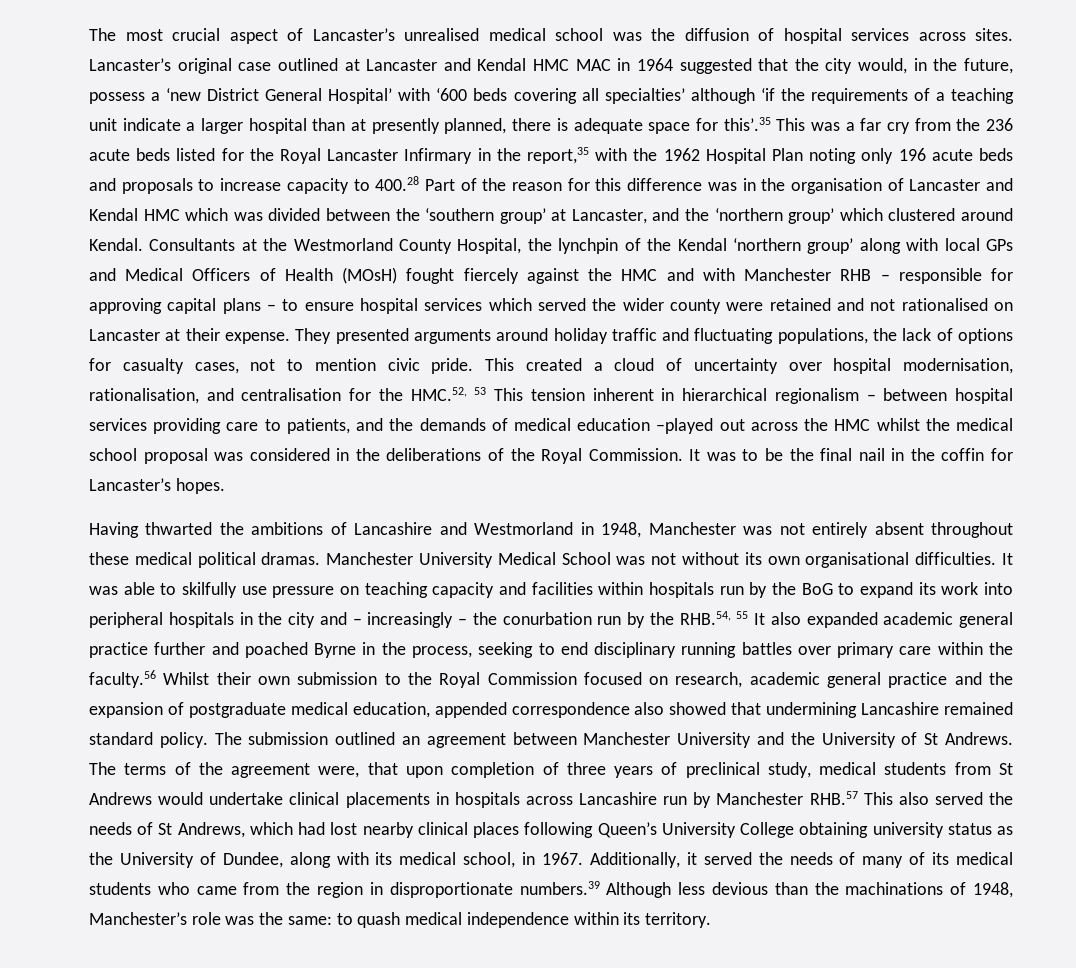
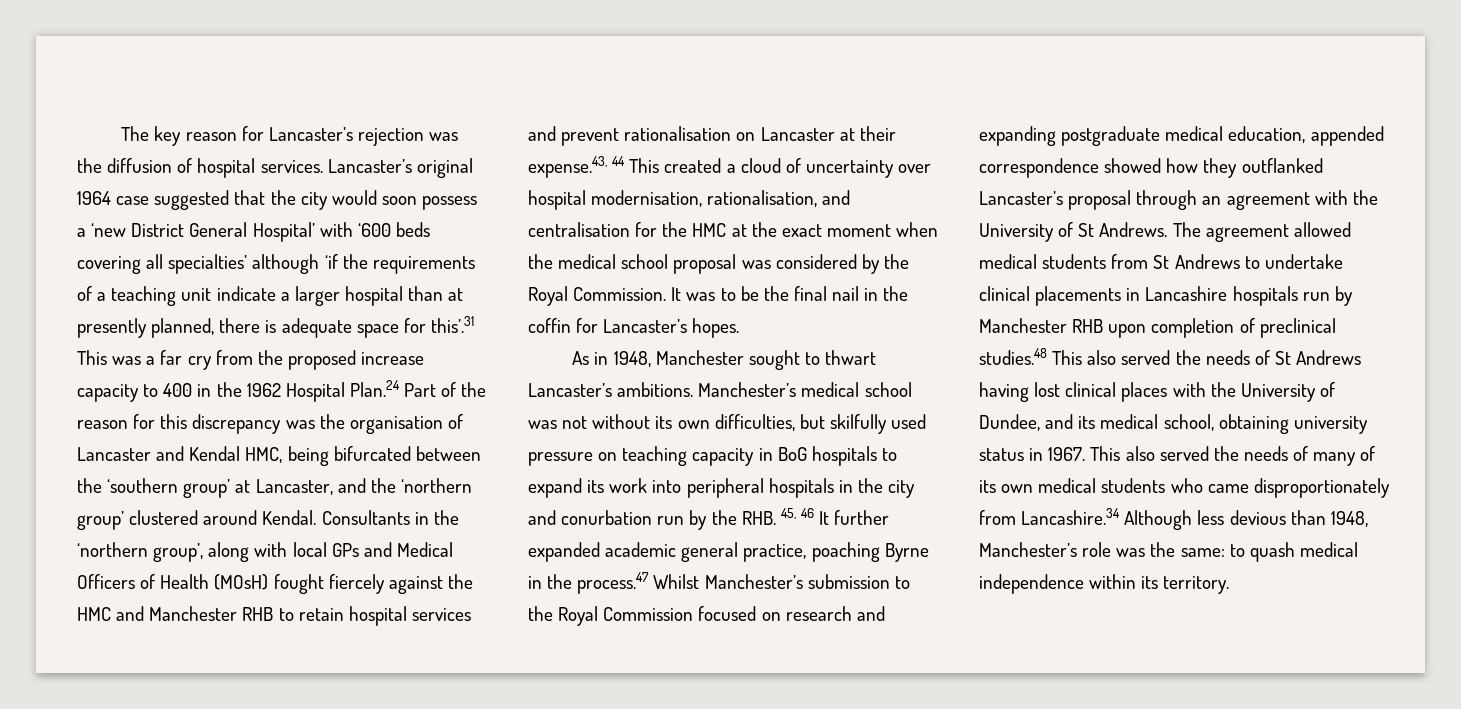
- The most crucial aspect of Lancaster’s unrealised medical school was the diffusion of hospital services across sites. Lancaster’s original case outlined at Lancaster and Kendal HMC MAC in 1964 suggested that the city would, in the future, possess a ‘new District General Hospital’ with ‘600 beds covering all specialties’ although ‘if the requirements of a teaching unit indicate a larger hospital than at presently planned, there is adequate space for this’.35 This was a far cry from the 236 acute beds listed for the Royal Lancaster Infirmary in the report,35 with the 1962 Hospital Plan noting only 196 acute beds and proposals to increase capacity to 400.28 Part of the reason for this difference was in the organisation of Lancaster and Kendal HMC which was divided between the ‘southern group’ at Lancaster, and the ‘northern group’ which clustered around Kendal.
+ The key reason for Lancaster’s rejection was the diffusion of hospital services. Lancaster’s original 1964 case suggested that the city would soon possess a ‘new District General Hospital’ with ‘600 beds covering all specialties’ although ‘if the requirements of a teaching unit indicate a larger hospital than at presently planned, there is adequate space for this’.31 This was a far cry from the proposed increase capacity to 400 in the 1962 Hospital Plan.24 Part of the reason for this discrepancy was the organisation of Lancaster and Kendal HMC, being bifurcated between the ‘southern group’ at Lancaster, and the ‘northern group’ clustered around Kendal.
- Consultants at the Westmorland County Hospital, the lynchpin of the Kendal ‘northern group’ along with local GPs and Medical Officers of Health (MOsH) fought fiercely against the HMC and with Manchester RHB – responsible for approving capital plans – to ensure hospital services which served the wider county were retained and not rationalised on Lancaster at their expense. They presented arguments around holiday traffic and fluctuating populations, the lack of options for casualty cases, not to mention civic pride. This created a cloud of uncertainty over hospital modernisation, rationalisation, and centralisation for the HMC.52, 53 This tension inherent in hierarchical regionalism – between hospital services providing care to patients, and the demands of medical education –played out across the HMC whilst the medical school proposal was considered in the deliberations of the Royal Commission.
+ Consultants in the ‘northern group’, along with local GPs and Medical Officers of Health (MOsH) fought fiercely against the HMC and Manchester RHB to retain hospital services and prevent rationalisation on Lancaster at their expense.43, 44 This created a cloud of uncertainty over hospital modernisation, rationalisation, and centralisation for the HMC at the exact moment when the medical school proposal was considered by the Royal Commission.
- Having thwarted the ambitions of Lancashire and Westmorland in 1948, Manchester was not entirely absent throughout these medical political dramas. Manchester University Medical School was not without its own organisational difficulties. It was able to skilfully use pressure on teaching capacity and facilities within hospitals run by the BoG to expand its work into peripheral hospitals in the city and – increasingly – the conurbation run by the RHB.54, 55 It also expanded academic general practice further and poached Byrne in the process, seeking to end disciplinary running battles over primary care within the faculty.56 Whilst their own submission to the Royal Commission focused on research, academic general practice and the expansion of postgraduate medical education, appended correspondence also showed that undermining Lancashire remained standard policy. The submission outlined an agreement between Manchester University and the University of St Andrews.
+ As in 1948, Manchester sought to thwart Lancaster’s ambitions. Manchester’s medical school was not without its own difficulties, but skilfully used pressure on teaching capacity in BoG hospitals to expand its work into peripheral hospitals in the city and conurbation run by the RHB. 45, 46 It further expanded academic general practice, poaching Byrne in the process.47 Whilst Manchester’s submission to the Royal Commission focused on research and expanding postgraduate medical education, appended correspondence showed how they outflanked Lancaster’s proposal through an agreement with the University of St Andrews.
- The terms of the agreement were, that upon completion of three years of preclinical study, medical students from St Andrews would undertake clinical placements in hospitals across Lancashire run by Manchester RHB.57 This also served the needs of St Andrews, which had lost nearby clinical places following Queen’s University College obtaining university status as the University of Dundee, along with its medical school, in 1967. Additionally, it served the needs of many of its medical students who came from the region in disproportionate numbers.39 Although less devious than the machinations of 1948, Manchester’s role was the same: to quash medical independence within its territory.
+ The agreement allowed medical students from St Andrews to undertake clinical placements in Lancashire hospitals run by Manchester RHB upon completion of preclinical studies.48 This also served the needs of St Andrews having lost clinical places with the University of Dundee, and its medical school, obtaining university status in 1967. This also served the needs of many of its own medical students who came disproportionately from Lancashire.34 Although less devious than 1948, Manchester’s role was the same: to quash medical independence within its territory.

